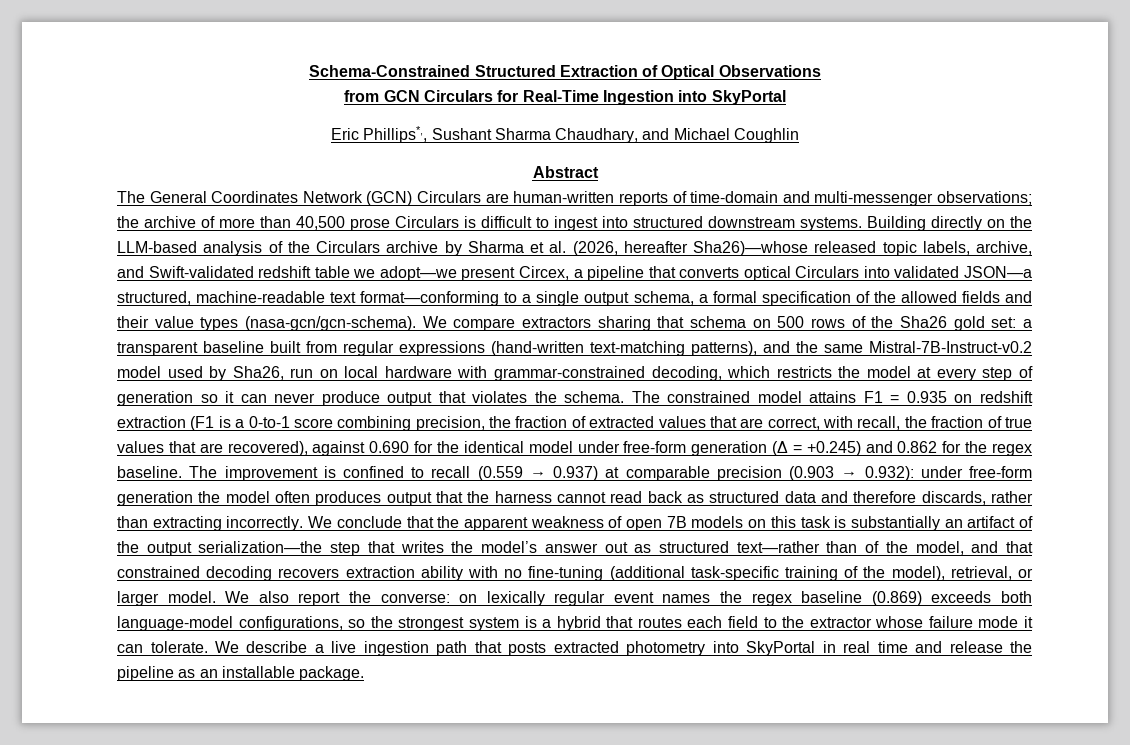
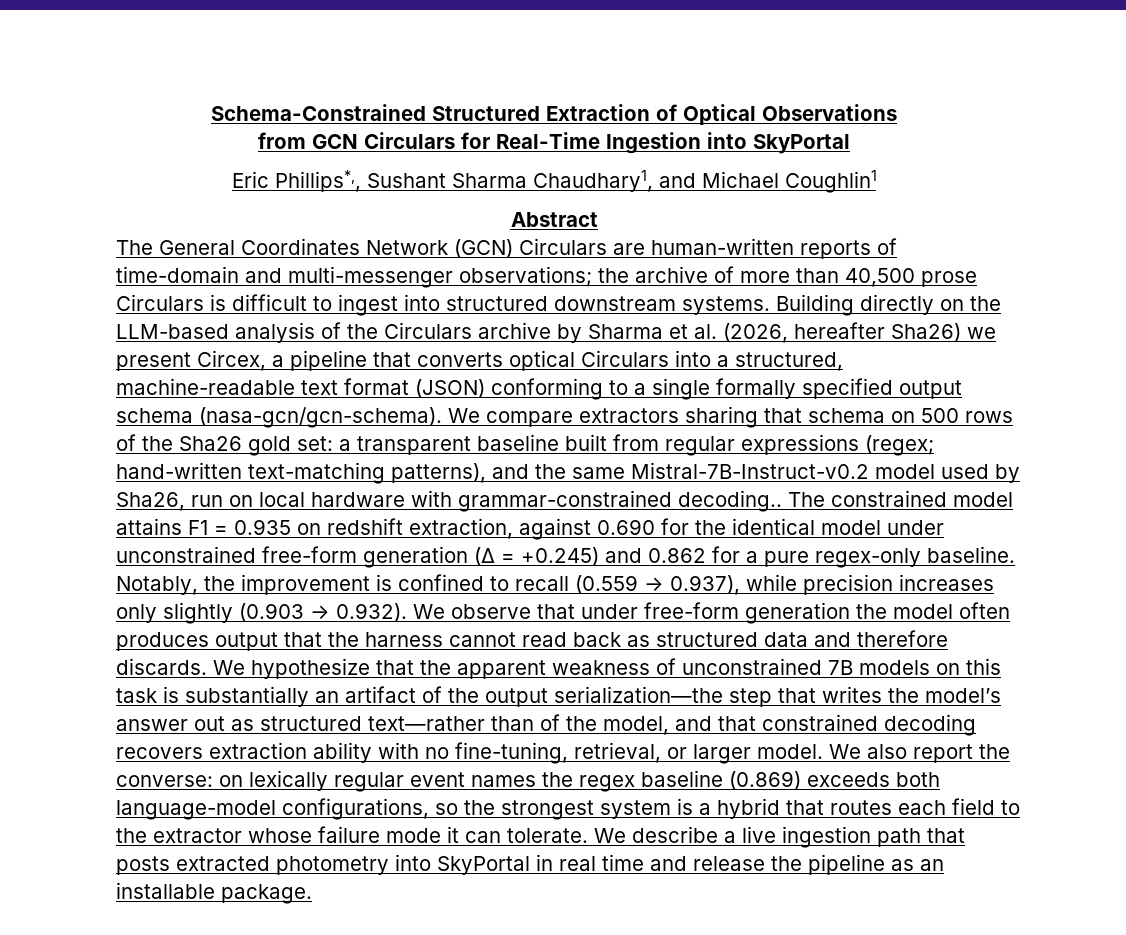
- Eric Phillips*,, Sushant Sharma Chaudhary, and Michael Coughlin
+ Eric Phillips*,, Sushant Sharma Chaudhary1, and Michael Coughlin1
- Building directly on the LLM-based analysis of the Circulars archive by Sharma et al. (2026, hereafter Sha26)—whose released topic labels, archive, and Swift-validated redshift table we adopt—we present Circex, a pipeline that converts optical Circulars into validated JSON—a structured, machine-readable text format—conforming to a single output schema, a formal specification of the allowed fields and their value types (nasa-gcn/gcn-schema).
+ Building directly on the LLM-based analysis of the Circulars archive by Sharma et al. (2026, hereafter Sha26) we present Circex, a pipeline that converts optical Circulars into a structured, machine-readable text format (JSON) conforming to a single formally specified output schema (nasa-gcn/gcn-schema).
- We compare extractors sharing that schema on 500 rows of the Sha26 gold set: a transparent baseline built from regular expressions (hand-written text-matching patterns), and the same Mistral-7B-Instruct-v0.2 model used by Sha26, run on local hardware with grammar-constrained decoding, which restricts the model at every step of generation so it can never produce output that violates the schema.
+ We compare extractors sharing that schema on 500 rows of the Sha26 gold set: a transparent baseline built from regular expressions (regex; hand-written text-matching patterns), and the same Mistral-7B-Instruct-v0.2 model used by Sha26, run on local hardware with grammar-constrained decoding..
- The constrained model attains F1 = 0.935 on redshift extraction (F1 is a 0-to-1 score combining precision, the fraction of extracted values that are correct, with recall, the fraction of true values that are recovered), against 0.690 for the identical model under free-form generation (Δ = +0.245) and 0.862 for the regex baseline. The improvement is confined to recall (0.559 → 0.937) at comparable precision (0.903 → 0.932): under free-form generation the model often produces output that the harness cannot read back as structured data and therefore discards, rather than extracting incorrectly. We conclude that the apparent weakness of open 7B models on this task is substantially an artifact of the output serialization—the step that writes the model’s answer out as structured text—rather than of the model, and that constrained decoding recovers extraction ability with no fine-tuning (additional task-specific training of the model), retrieval, or larger model.
+ The constrained model attains F1 = 0.935 on redshift extraction, against 0.690 for the identical model under unconstrained free-form generation (Δ = +0.245) and 0.862 for a pure regex-only baseline. Notably, the improvement is confined to recall (0.559 → 0.937), while precision increases only slightly (0.903 → 0.932). We observe that under free-form generation the model often produces output that the harness cannot read back as structured data and therefore discards. We hypothesize that the apparent weakness of unconstrained 7B models on this task is substantially an artifact of the output serialization—the step that writes the model’s answer out as structured text—rather than of the model, and that constrained decoding recovers extraction ability with no fine-tuning, retrieval, or larger model.

